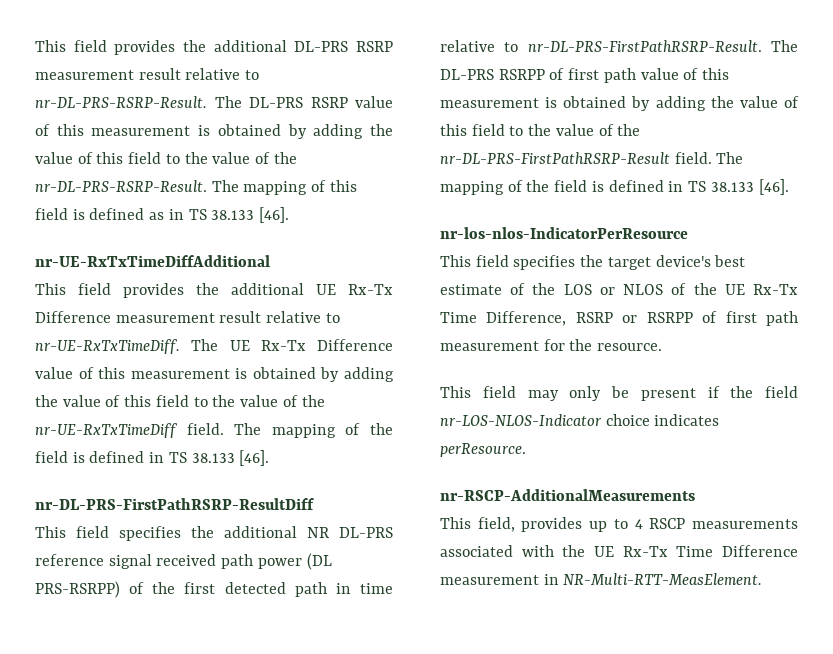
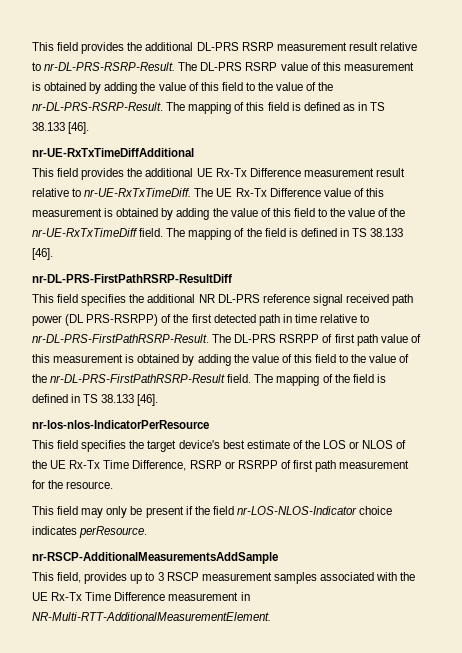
- nr-RSCP-AdditionalMeasurements
+ nr-RSCP-AdditionalMeasurementsAddSample
- This field, provides up to 4 RSCP measurements associated with the UE Rx-Tx Time Difference measurement in NR-Multi-RTT-MeasElement.
+ This field, provides up to 3 RSCP measurement samples associated with the UE Rx-Tx Time Difference measurement in NR-Multi-RTT-AdditionalMeasurementElement.

